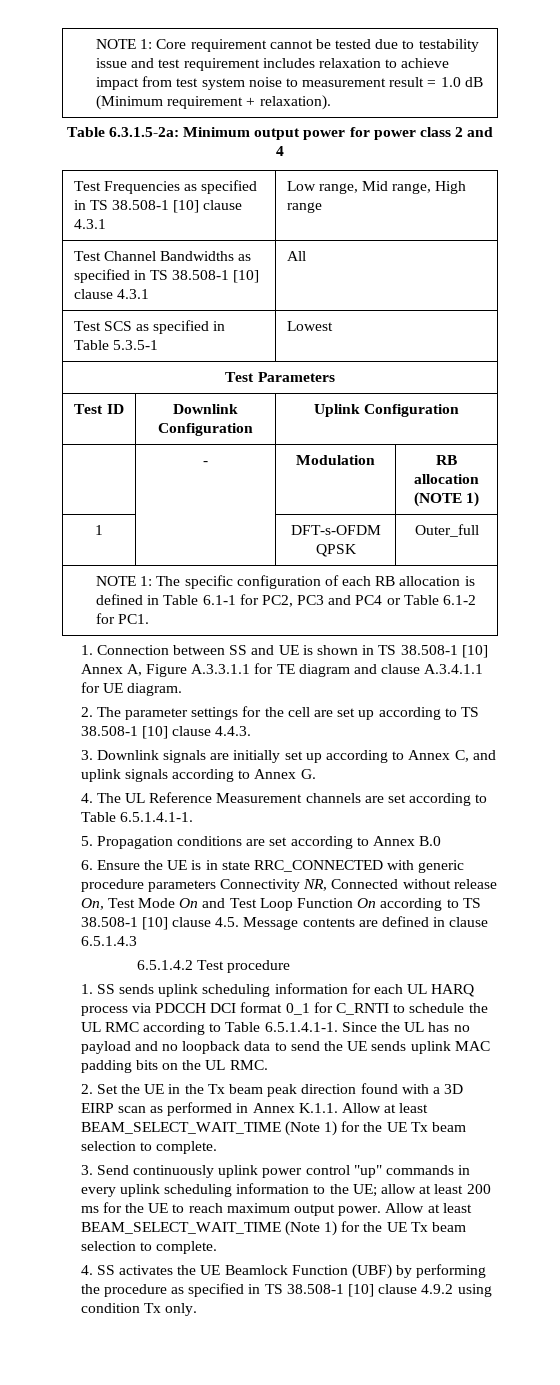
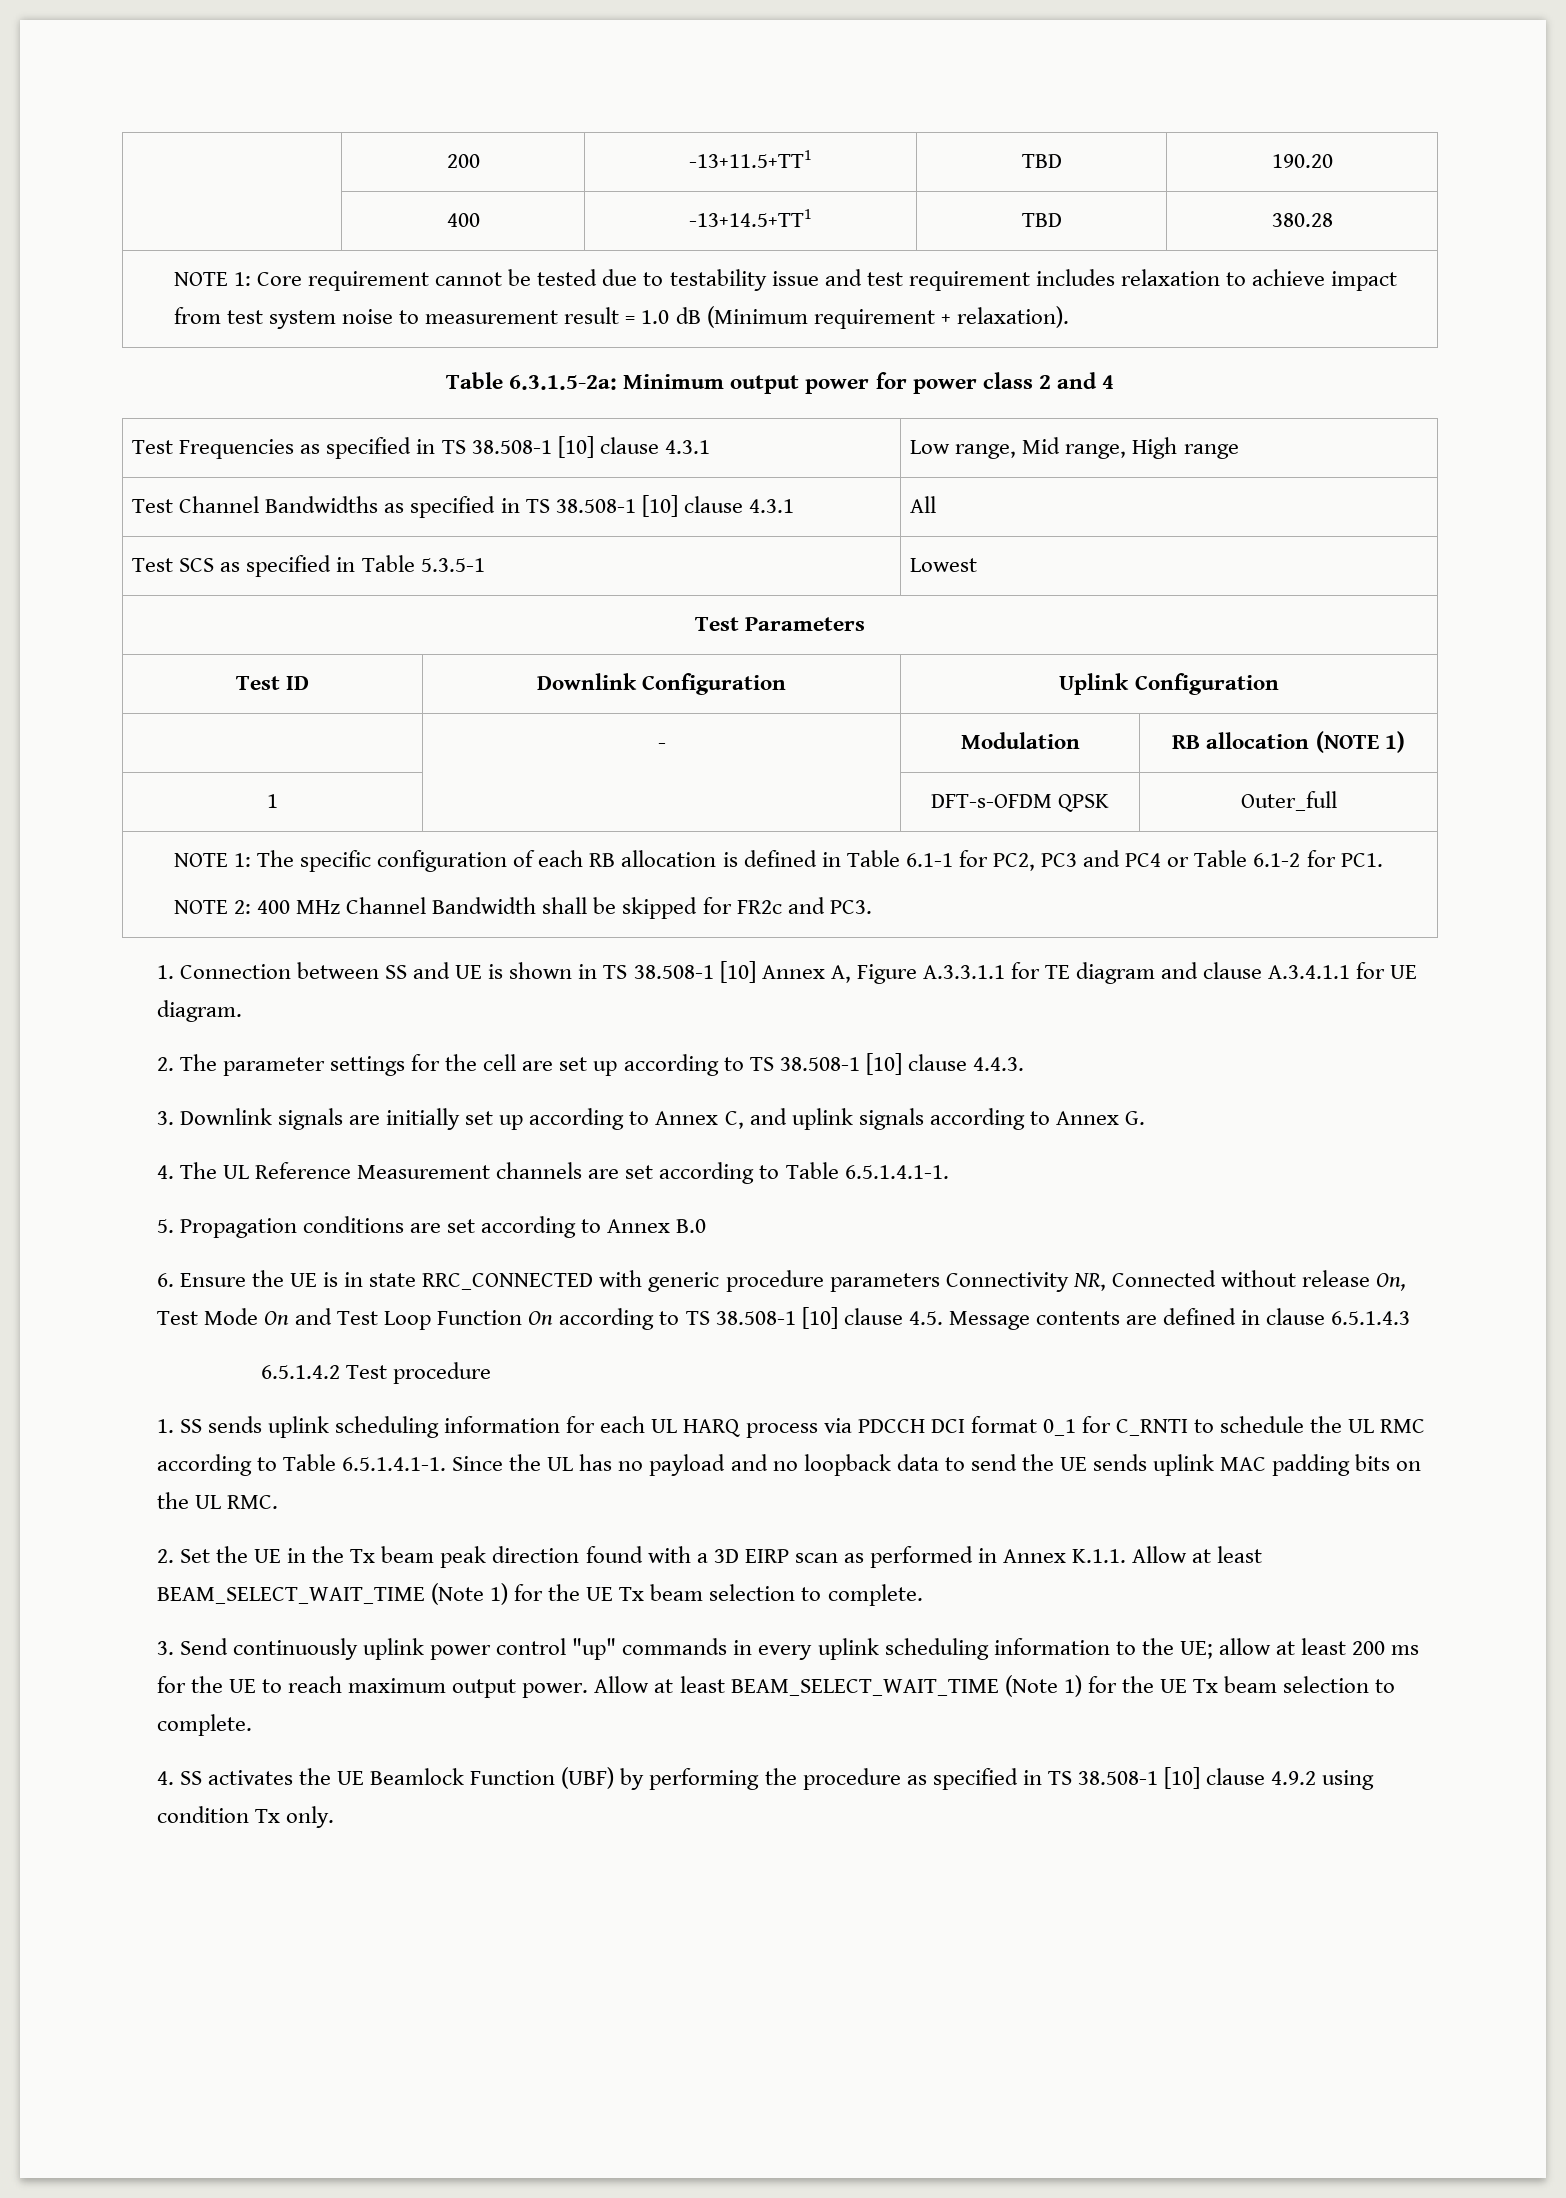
+ | 200 | -13+11.5+TT1 | TBD | 190.20
+ | 400 | -13+14.5+TT1 | TBD | 380.28
  NOTE 1: The specific configuration of each RB allocation is defined in Table 6.1-1 for PC2, PC3 and PC4 or Table 6.1-2 for PC1.
+ NOTE 2: 400 MHz Channel Bandwidth shall be skipped for FR2c and PC3.

